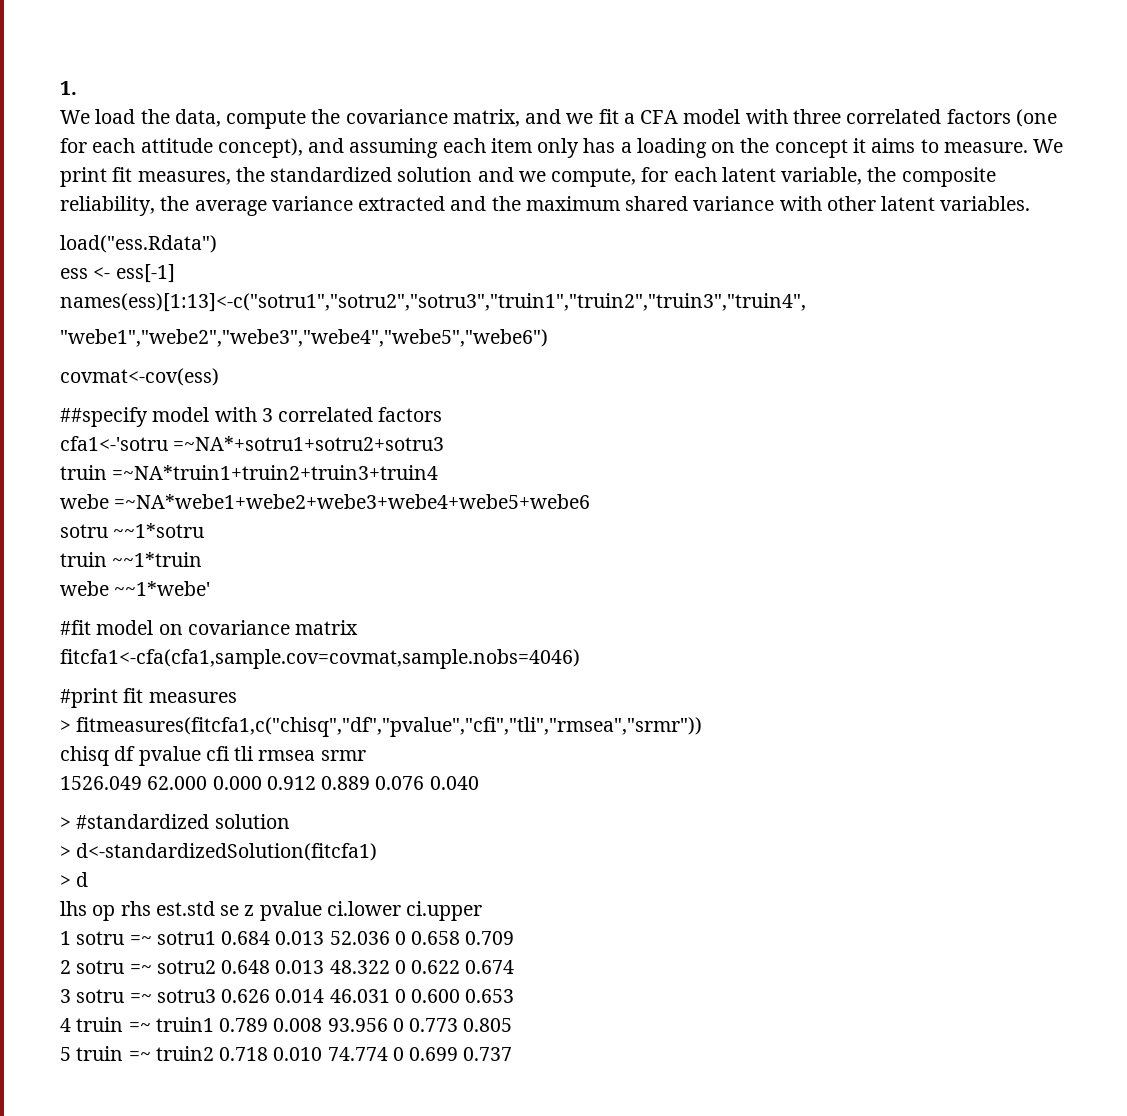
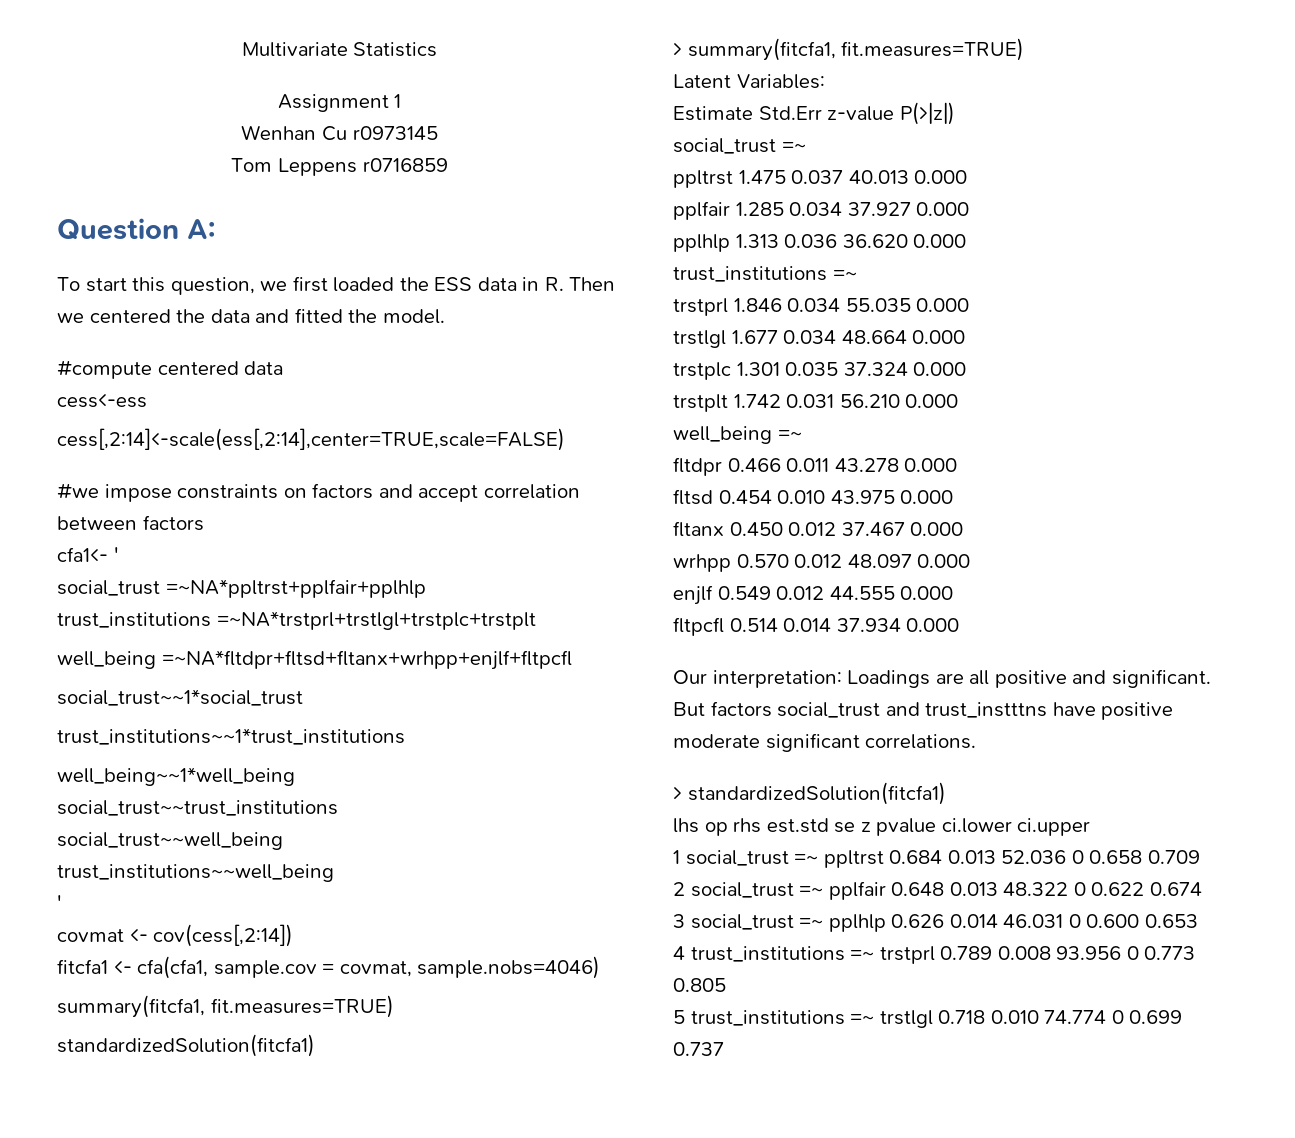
- 1.
- We load the data, compute the covariance matrix, and we fit a CFA model with three correlated factors (one for each attitude concept), and assuming each item only has a loading on the concept it aims to measure. We print fit measures, the standardized solution and we compute, for each latent variable, the composite reliability, the average variance extracted and the maximum shared variance with other latent variables.
- load("ess.Rdata")
- ess <- ess[-1]
- names(ess)[1:13]<-c("sotru1","sotru2","sotru3","truin1","truin2","truin3","truin4",
- "webe1","webe2","webe3","webe4","webe5","webe6")
- covmat<-cov(ess)
- ##specify model with 3 correlated factors
- cfa1<-'sotru =~NA*+sotru1+sotru2+sotru3
- truin =~NA*truin1+truin2+truin3+truin4
- webe =~NA*webe1+webe2+webe3+webe4+webe5+webe6
- sotru ~~1*sotru
- truin ~~1*truin
- webe ~~1*webe'
- #fit model on covariance matrix
- fitcfa1<-cfa(cfa1,sample.cov=covmat,sample.nobs=4046)
- #print fit measures
- > fitmeasures(fitcfa1,c("chisq","df","pvalue","cfi","tli","rmsea","srmr"))
- chisq df pvalue cfi tli rmsea srmr
- 1526.049 62.000 0.000 0.912 0.889 0.076 0.040
- > #standardized solution
- > d<-standardizedSolution(fitcfa1)
- > d
+ Multivariate Statistics
+ Assignment 1
+ Wenhan Cu r0973145
+ Tom Leppens r0716859
+ Question A:
+ To start this question, we first loaded the ESS data in R. Then we centered the data and fitted the model.
+ #compute centered data
+ cess<-ess
+ cess[,2:14]<-scale(ess[,2:14],center=TRUE,scale=FALSE)
+ #we impose constraints on factors and accept correlation between factors
+ cfa1<- '
+ social_trust =~NA*ppltrst+pplfair+pplhlp
+ trust_institutions =~NA*trstprl+trstlgl+trstplc+trstplt
+ well_being =~NA*fltdpr+fltsd+fltanx+wrhpp+enjlf+fltpcfl
+ social_trust~~1*social_trust
+ trust_institutions~~1*trust_institutions
+ well_being~~1*well_being
+ social_trust~~trust_institutions
+ social_trust~~well_being
+ trust_institutions~~well_being
+ '
+ covmat <- cov(cess[,2:14])
+ fitcfa1 <- cfa(cfa1, sample.cov = covmat, sample.nobs=4046)
+ summary(fitcfa1, fit.measures=TRUE)
+ standardizedSolution(fitcfa1)
+ > summary(fitcfa1, fit.measures=TRUE)
+ Latent Variables:
+ Estimate Std.Err z-value P(>|z|)
+ social_trust =~
+ ppltrst 1.475 0.037 40.013 0.000
+ pplfair 1.285 0.034 37.927 0.000
+ pplhlp 1.313 0.036 36.620 0.000
+ trust_institutions =~
+ trstprl 1.846 0.034 55.035 0.000
+ trstlgl 1.677 0.034 48.664 0.000
+ trstplc 1.301 0.035 37.324 0.000
+ trstplt 1.742 0.031 56.210 0.000
+ well_being =~
+ fltdpr 0.466 0.011 43.278 0.000
+ fltsd 0.454 0.010 43.975 0.000
+ fltanx 0.450 0.012 37.467 0.000
+ wrhpp 0.570 0.012 48.097 0.000
+ enjlf 0.549 0.012 44.555 0.000
+ fltpcfl 0.514 0.014 37.934 0.000
+ Our interpretation: Loadings are all positive and significant. But factors social_trust and trust_instttns have positive moderate significant correlations.
+ > standardizedSolution(fitcfa1)
- 1 sotru =~ sotru1 0.684 0.013 52.036 0 0.658 0.709
+ 1 social_trust =~ ppltrst 0.684 0.013 52.036 0 0.658 0.709
- 2 sotru =~ sotru2 0.648 0.013 48.322 0 0.622 0.674
+ 2 social_trust =~ pplfair 0.648 0.013 48.322 0 0.622 0.674
- 3 sotru =~ sotru3 0.626 0.014 46.031 0 0.600 0.653
+ 3 social_trust =~ pplhlp 0.626 0.014 46.031 0 0.600 0.653
- 4 truin =~ truin1 0.789 0.008 93.956 0 0.773 0.805
+ 4 trust_institutions =~ trstprl 0.789 0.008 93.956 0 0.773 0.805
- 5 truin =~ truin2 0.718 0.010 74.774 0 0.699 0.737
+ 5 trust_institutions =~ trstlgl 0.718 0.010 74.774 0 0.699 0.737

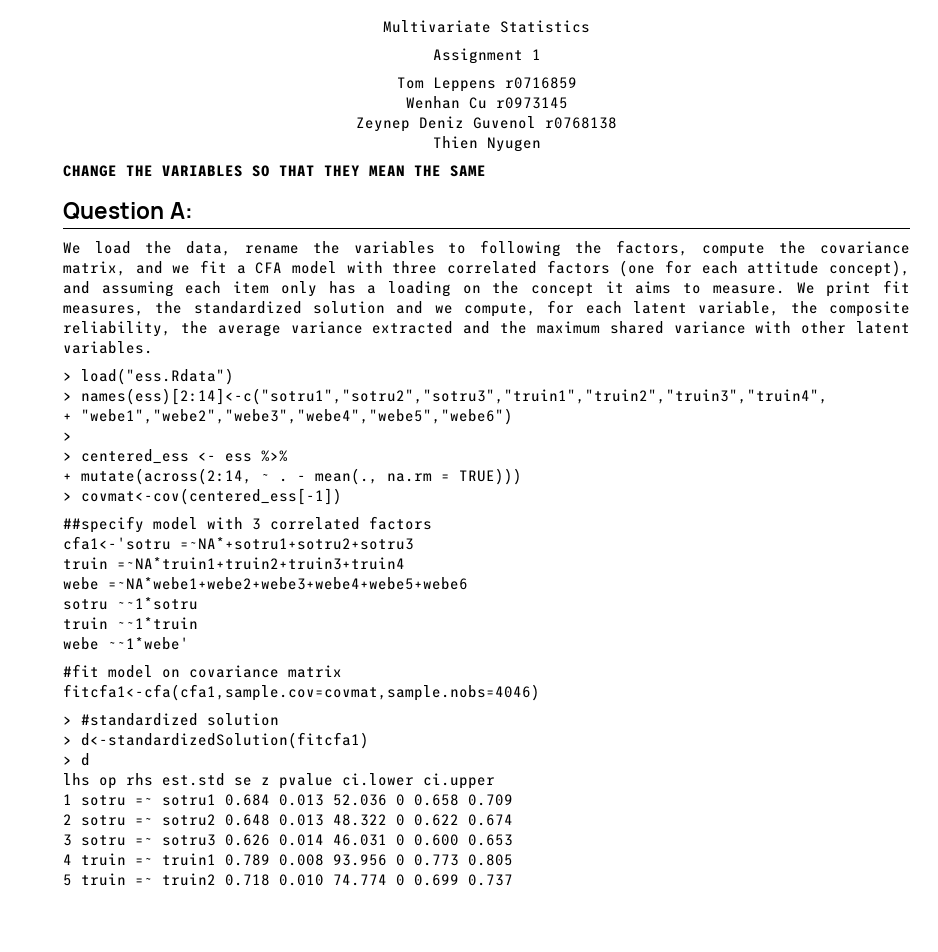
+ Tom Leppens r0716859
- Tom Leppens r0716859
+ Zeynep Deniz Guvenol r0768138
+ Thien Nyugen
+ CHANGE THE VARIABLES SO THAT THEY MEAN THE SAME
  Question A:
- To start this question, we first loaded the ESS data in R. Then we centered the data and fitted the model.
- #compute centered data
- cess<-ess
- cess[,2:14]<-scale(ess[,2:14],center=TRUE,scale=FALSE)
- #we impose constraints on factors and accept correlation between factors
- cfa1<- '
- social_trust =~NA*ppltrst+pplfair+pplhlp
- trust_institutions =~NA*trstprl+trstlgl+trstplc+trstplt
- well_being =~NA*fltdpr+fltsd+fltanx+wrhpp+enjlf+fltpcfl
- social_trust~~1*social_trust
- trust_institutions~~1*trust_institutions
- well_being~~1*well_being
- social_trust~~trust_institutions
- social_trust~~well_being
- trust_institutions~~well_being
- '
- covmat <- cov(cess[,2:14])
- fitcfa1 <- cfa(cfa1, sample.cov = covmat, sample.nobs=4046)
- summary(fitcfa1, fit.measures=TRUE)
- standardizedSolution(fitcfa1)
- > summary(fitcfa1, fit.measures=TRUE)
- Latent Variables:
- Estimate Std.Err z-value P(>|z|)
- social_trust =~
- ppltrst 1.475 0.037 40.013 0.000
- pplfair 1.285 0.034 37.927 0.000
- pplhlp 1.313 0.036 36.620 0.000
- trust_institutions =~
- trstprl 1.846 0.034 55.035 0.000
- trstlgl 1.677 0.034 48.664 0.000
- trstplc 1.301 0.035 37.324 0.000
- trstplt 1.742 0.031 56.210 0.000
- well_being =~
- fltdpr 0.466 0.011 43.278 0.000
- fltsd 0.454 0.010 43.975 0.000
- fltanx 0.450 0.012 37.467 0.000
- wrhpp 0.570 0.012 48.097 0.000
- enjlf 0.549 0.012 44.555 0.000
- fltpcfl 0.514 0.014 37.934 0.000
- Our interpretation: Loadings are all positive and significant. But factors social_trust and trust_instttns have positive moderate significant correlations.
- > standardizedSolution(fitcfa1)
+ We load the data, rename the variables to following the factors, compute the covariance matrix, and we fit a CFA model with three correlated factors (one for each attitude concept), and assuming each item only has a loading on the concept it aims to measure. We print fit measures, the standardized solution and we compute, for each latent variable, the composite reliability, the average variance extracted and the maximum shared variance with other latent variables.
+ > load("ess.Rdata")
+ > names(ess)[2:14]<-c("sotru1","sotru2","sotru3","truin1","truin2","truin3","truin4",
+ + "webe1","webe2","webe3","webe4","webe5","webe6")
+ >
+ > centered_ess <- ess %>%
+ + mutate(across(2:14, ~ . - mean(., na.rm = TRUE)))
+ > covmat<-cov(centered_ess[-1])
+ ##specify model with 3 correlated factors
+ cfa1<-'sotru =~NA*+sotru1+sotru2+sotru3
+ truin =~NA*truin1+truin2+truin3+truin4
+ webe =~NA*webe1+webe2+webe3+webe4+webe5+webe6
+ sotru ~~1*sotru
+ truin ~~1*truin
+ webe ~~1*webe'
+ #fit model on covariance matrix
+ fitcfa1<-cfa(cfa1,sample.cov=covmat,sample.nobs=4046)
+ > #standardized solution
+ > d<-standardizedSolution(fitcfa1)
+ > d
- 1 social_trust =~ ppltrst 0.684 0.013 52.036 0 0.658 0.709
+ 1 sotru =~ sotru1 0.684 0.013 52.036 0 0.658 0.709
- 2 social_trust =~ pplfair 0.648 0.013 48.322 0 0.622 0.674
+ 2 sotru =~ sotru2 0.648 0.013 48.322 0 0.622 0.674
- 3 social_trust =~ pplhlp 0.626 0.014 46.031 0 0.600 0.653
+ 3 sotru =~ sotru3 0.626 0.014 46.031 0 0.600 0.653
- 4 trust_institutions =~ trstprl 0.789 0.008 93.956 0 0.773 0.805
+ 4 truin =~ truin1 0.789 0.008 93.956 0 0.773 0.805
- 5 trust_institutions =~ trstlgl 0.718 0.010 74.774 0 0.699 0.737
+ 5 truin =~ truin2 0.718 0.010 74.774 0 0.699 0.737

